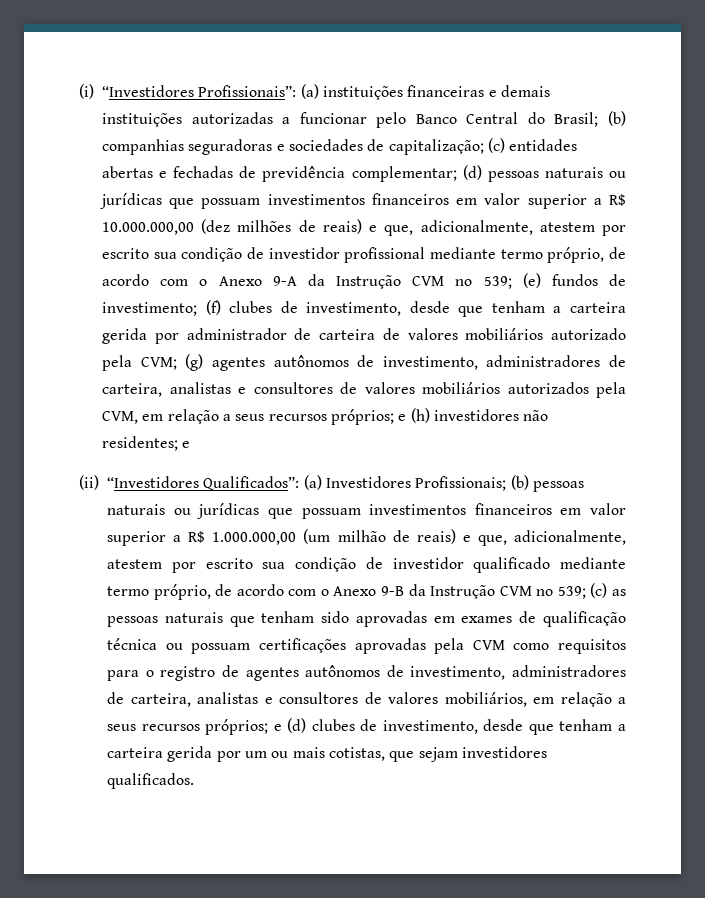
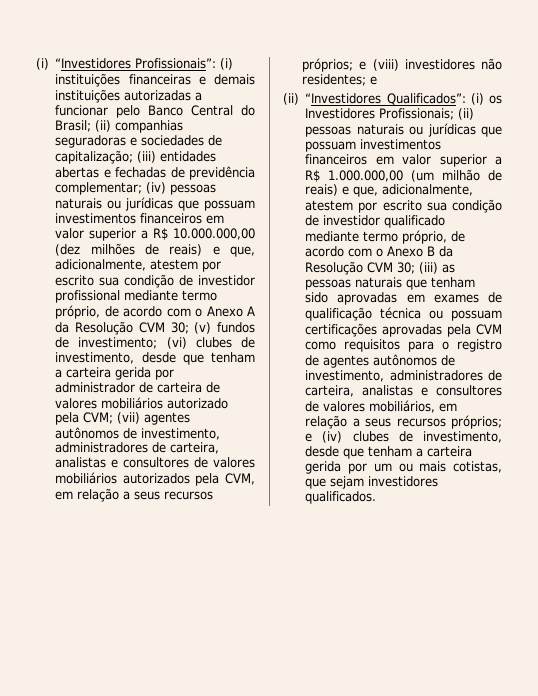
- (a) instituições financeiras e demais instituições autorizadas a funcionar pelo Banco Central do Brasil;
+ (i) instituições financeiras e demais instituições autorizadas a funcionar pelo Banco Central do Brasil;
- (b) companhias seguradoras e sociedades de capitalização;
+ (ii) companhias seguradoras e sociedades de capitalização;
- (c) entidades abertas e fechadas de previdência complementar;
+ (iii) entidades abertas e fechadas de previdência complementar;
- (d) pessoas naturais ou jurídicas que possuam investimentos financeiros em valor superior a R$ 10.000.000,00 (dez milhões de reais) e que, adicionalmente, atestem por escrito sua condição de investidor profissional mediante termo próprio, de acordo com o Anexo 9-A da Instrução CVM no 539; (e) fundos de investimento;
+ (iv) pessoas naturais ou jurídicas que possuam investimentos financeiros em valor superior a R$ 10.000.000,00 (dez milhões de reais) e que, adicionalmente, atestem por escrito sua condição de investidor profissional mediante termo próprio, de acordo com o Anexo A da Resolução CVM 30; (v) fundos de investimento;
- (f) clubes de investimento, desde que tenham a carteira gerida por administrador de carteira de valores mobiliários autorizado pela CVM;
+ (vi) clubes de investimento, desde que tenham a carteira gerida por administrador de carteira de valores mobiliários autorizado pela CVM;
- (g) agentes autônomos de investimento, administradores de carteira, analistas e consultores de valores mobiliários autorizados pela CVM, em relação a seus recursos próprios;
+ (vii) agentes autônomos de investimento, administradores de carteira, analistas e consultores de valores mobiliários autorizados pela CVM, em relação a seus recursos próprios;
- e (h) investidores não residentes;
+ e (viii) investidores não residentes;
- (a) Investidores Profissionais;
+ (i) os Investidores Profissionais;
- (b) pessoas naturais ou jurídicas que possuam investimentos financeiros em valor superior a R$ 1.000.000,00 (um milhão de reais) e que, adicionalmente, atestem por escrito sua condição de investidor qualificado mediante termo próprio, de acordo com o Anexo 9-B da Instrução CVM no 539; (c) as pessoas naturais que tenham sido aprovadas em exames de qualificação técnica ou possuam certificações aprovadas pela CVM como requisitos para o registro de agentes autônomos de investimento, administradores de carteira, analistas e consultores de valores mobiliários, em relação a seus recursos próprios;
+ (ii) pessoas naturais ou jurídicas que possuam investimentos financeiros em valor superior a R$ 1.000.000,00 (um milhão de reais) e que, adicionalmente, atestem por escrito sua condição de investidor qualificado mediante termo próprio, de acordo com o Anexo B da Resolução CVM 30; (iii) as pessoas naturais que tenham sido aprovadas em exames de qualificação técnica ou possuam certificações aprovadas pela CVM como requisitos para o registro de agentes autônomos de investimento, administradores de carteira, analistas e consultores de valores mobiliários, em relação a seus recursos próprios;
- e (d) clubes de investimento, desde que tenham a carteira gerida por um ou mais cotistas, que sejam investidores qualificados.
+ e (iv) clubes de investimento, desde que tenham a carteira gerida por um ou mais cotistas, que sejam investidores qualificados.

